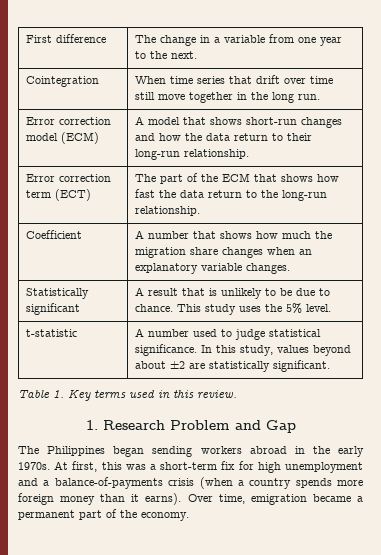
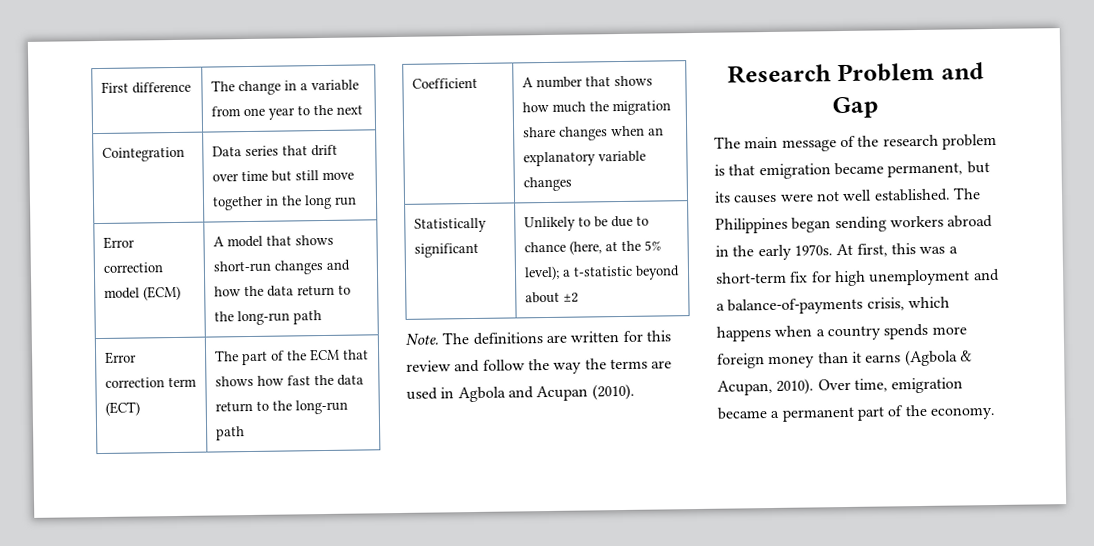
- First difference | The change in a variable from one year to the next.
+ First difference | The change in a variable from one year to the next
- Cointegration | When time series that drift over time still move together in the long run.
+ Cointegration | Data series that drift over time but still move together in the long run
- Error correction model (ECM) | A model that shows short-run changes and how the data return to their long-run relationship.
+ Error correction model (ECM) | A model that shows short-run changes and how the data return to the long-run path
- Error correction term (ECT) | The part of the ECM that shows how fast the data return to the long-run relationship.
+ Error correction term (ECT) | The part of the ECM that shows how fast the data return to the long-run path
- Coefficient | A number that shows how much the migration share changes when an explanatory variable changes.
+ Coefficient | A number that shows how much the migration share changes when an explanatory variable changes
- Statistically significant | A result that is unlikely to be due to chance. This study uses the 5% level.
- t-statistic | A number used to judge statistical significance. In this study, values beyond about ±2 are statistically significant.
- Table 1. Key terms used in this review.
- 1. Research Problem and Gap
+ Statistically significant | Unlikely to be due to chance (here, at the 5% level); a t-statistic beyond about ±2
+ Note. The definitions are written for this review and follow the way the terms are used in Agbola and Acupan (2010).
+ Research Problem and Gap
- The Philippines began sending workers abroad in the early 1970s.
+ The main message of the research problem is that emigration became permanent, but its causes were not well established. The Philippines began sending workers abroad in the early 1970s.
- At first, this was a short-term fix for high unemployment and a balance-of-payments crisis (when a country spends more foreign money than it earns).
+ At first, this was a short-term fix for high unemployment and a balance-of-payments crisis, which happens when a country spends more foreign money than it earns (Agbola & Acupan, 2010).

